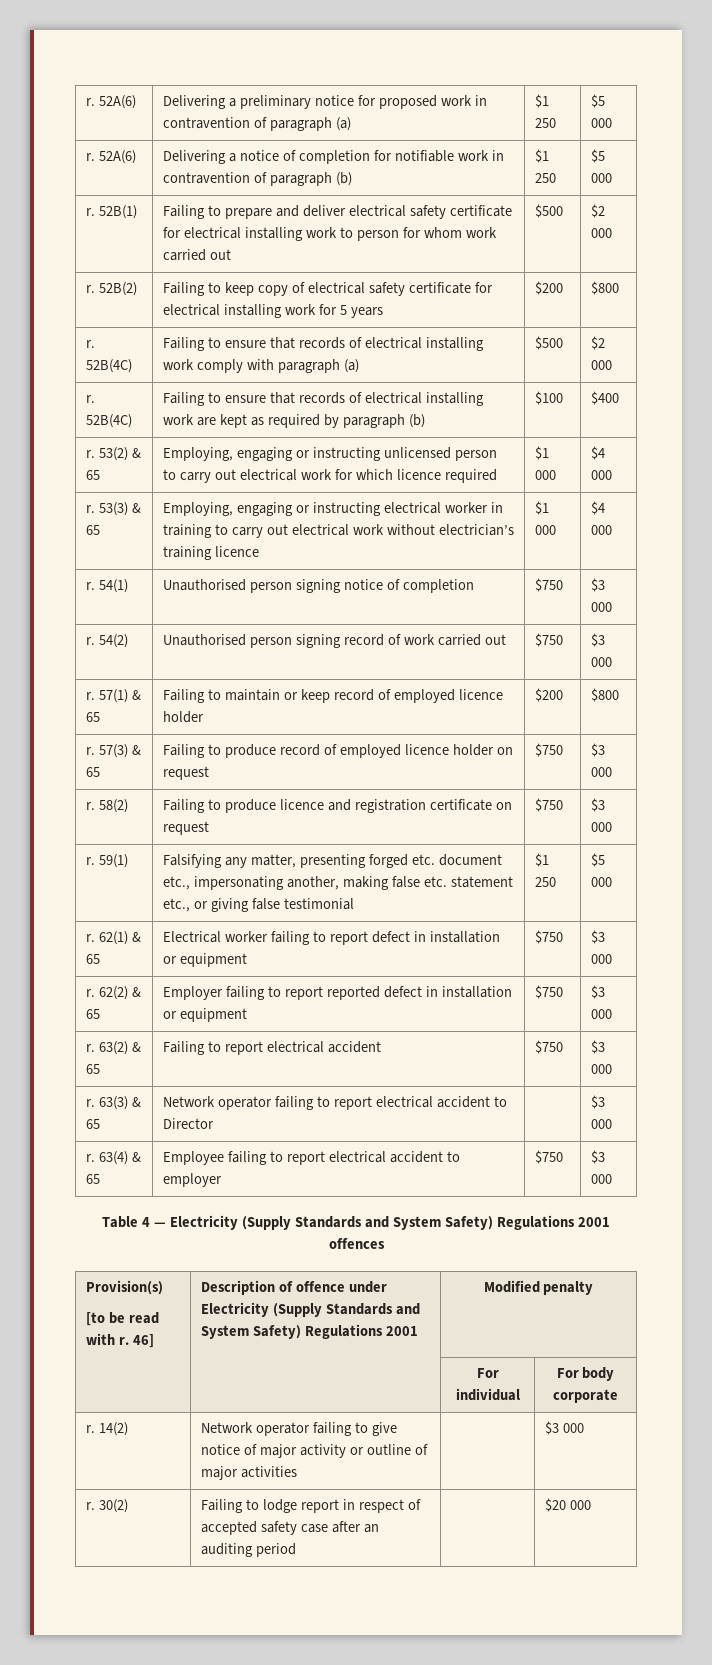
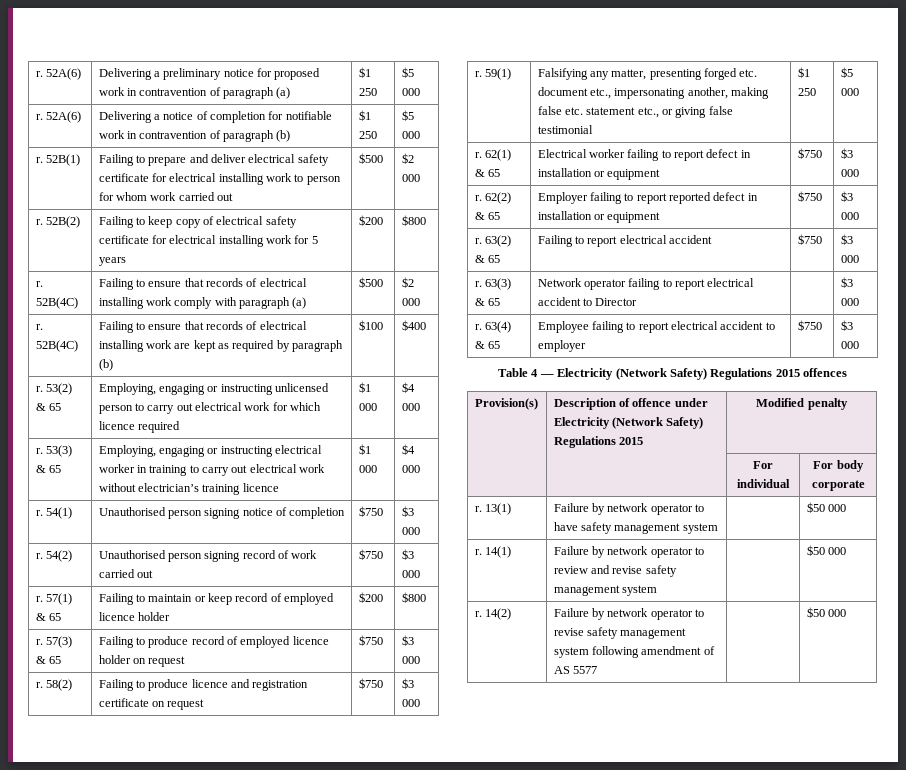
- Table 4 — Electricity (Supply Standards and System Safety) Regulations 2001 offences
+ Table 4 — Electricity (Network Safety) Regulations 2015 offences
- Provision(s)
- [to be read with r. 46] | Description of offence under Electricity (Supply Standards and System Safety) Regulations 2001 | Modified penalty
+ Provision(s) | Description of offence under Electricity (Network Safety) Regulations 2015 | Modified penalty
- r. 14(2) | Network operator failing to give notice of major activity or outline of major activities | | $3 000
- r. 30(2) | Failing to lodge report in respect of accepted safety case after an auditing period | | $20 000
+ r. 13(1) | Failure by network operator to have safety management system | | $50 000
+ r. 14(1) | Failure by network operator to review and revise safety management system | | $50 000
+ r. 14(2) | Failure by network operator to revise safety management system following amendment of AS 5577 | | $50 000

